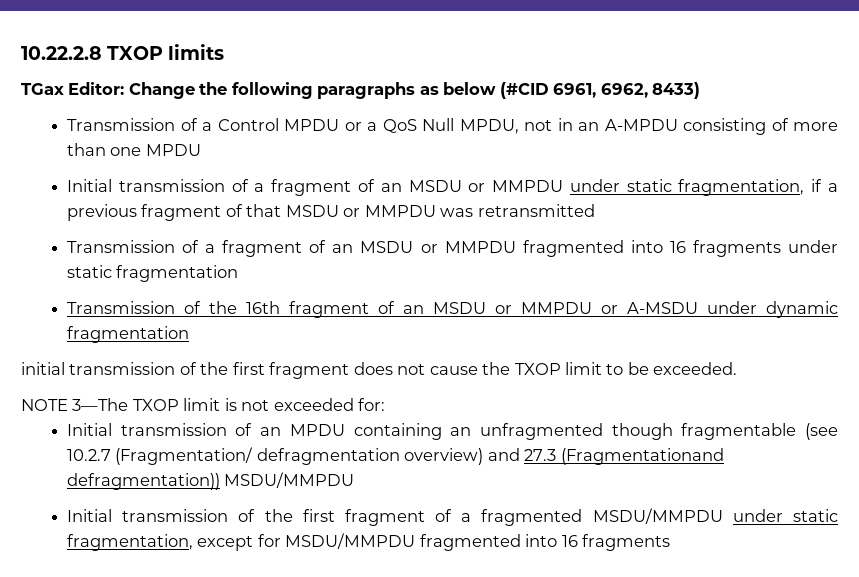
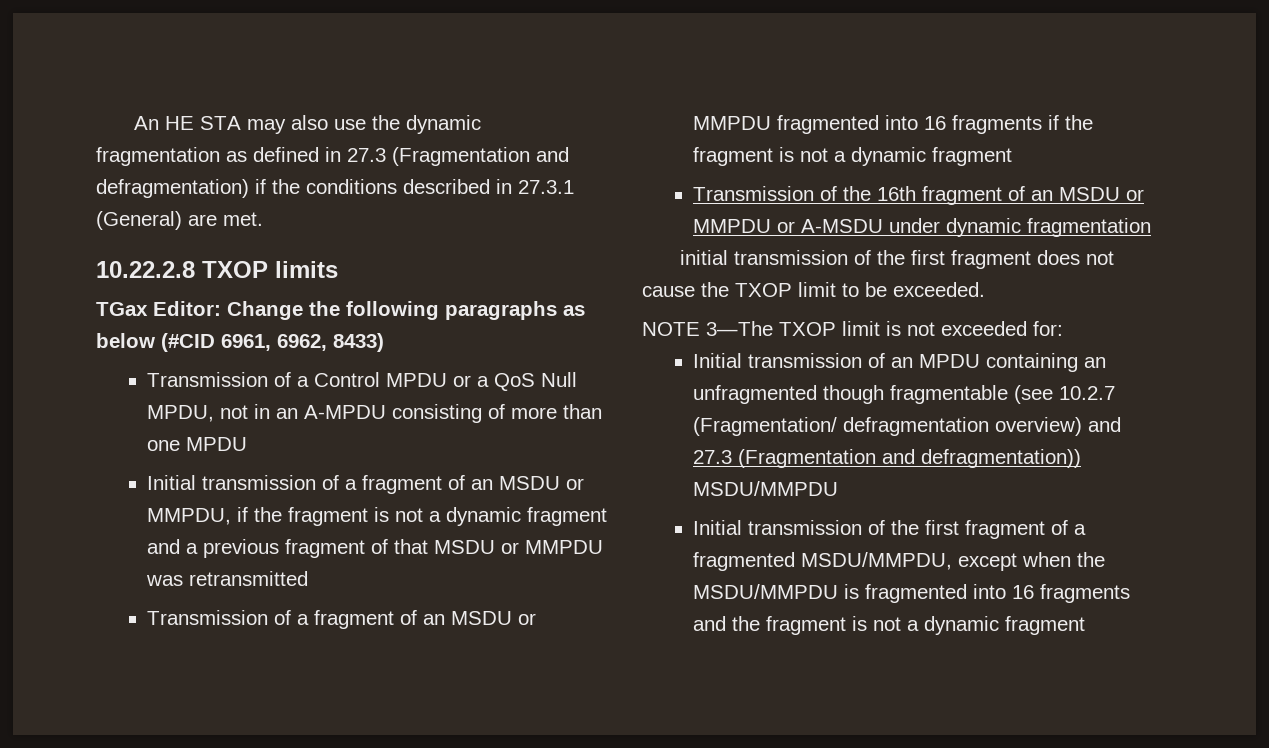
+ An HE STA may also use the dynamic fragmentation as defined in 27.3 (Fragmentation and defragmentation) if the conditions described in 27.3.1 (General) are met.
- Initial transmission of a fragment of an MSDU or MMPDU under static fragmentation, if a previous fragment of that MSDU or MMPDU was retransmitted
+ Initial transmission of a fragment of an MSDU or MMPDU, if the fragment is not a dynamic fragment and a previous fragment of that MSDU or MMPDU was retransmitted
- Transmission of a fragment of an MSDU or MMPDU fragmented into 16 fragments under static fragmentation
+ Transmission of a fragment of an MSDU or MMPDU fragmented into 16 fragments if the fragment is not a dynamic fragment
- Initial transmission of an MPDU containing an unfragmented though fragmentable (see 10.2.7 (Fragmentation/ defragmentation overview) and 27.3 (Fragmentationand defragmentation)) MSDU/MMPDU
+ Initial transmission of an MPDU containing an unfragmented though fragmentable (see 10.2.7 (Fragmentation/ defragmentation overview) and 27.3 (Fragmentation and defragmentation)) MSDU/MMPDU
- Initial transmission of the first fragment of a fragmented MSDU/MMPDU under static fragmentation, except for MSDU/MMPDU fragmented into 16 fragments
+ Initial transmission of the first fragment of a fragmented MSDU/MMPDU, except when the MSDU/MMPDU is fragmented into 16 fragments and the fragment is not a dynamic fragment

